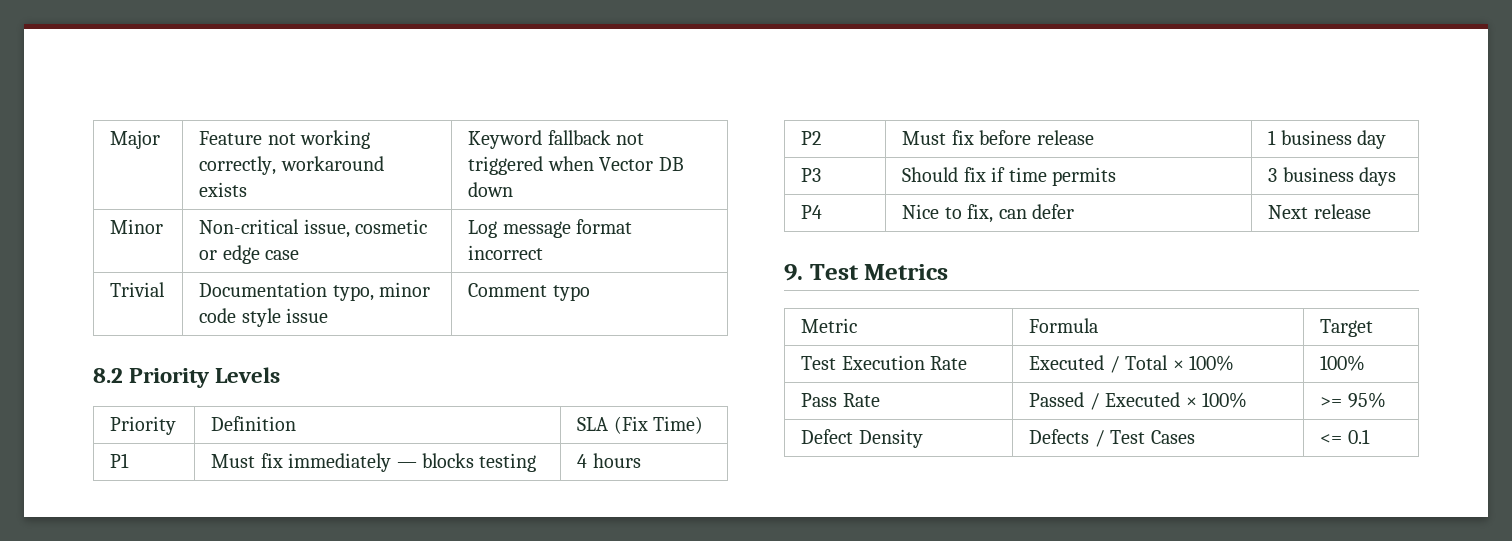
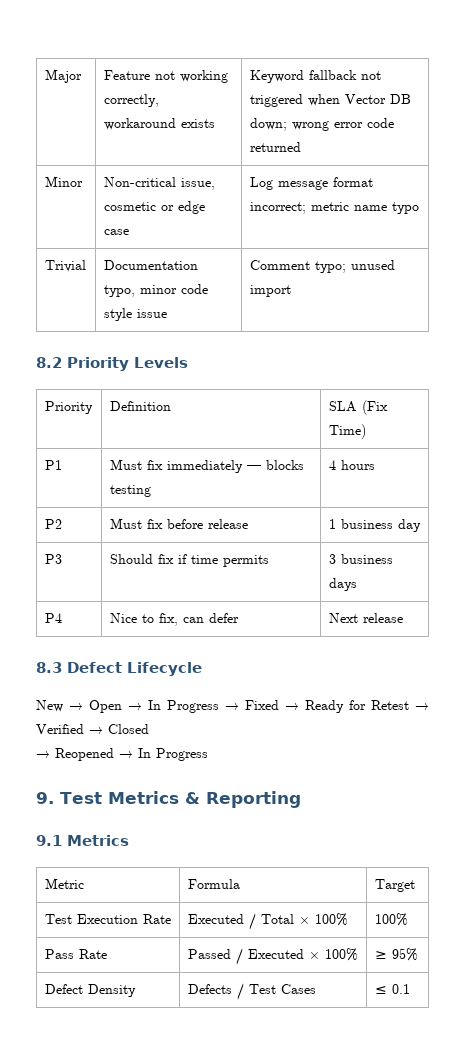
- Major | Feature not working correctly, workaround exists | Keyword fallback not triggered when Vector DB down
+ Major | Feature not working correctly, workaround exists | Keyword fallback not triggered when Vector DB down; wrong error code returned
- Minor | Non-critical issue, cosmetic or edge case | Log message format incorrect
+ Minor | Non-critical issue, cosmetic or edge case | Log message format incorrect; metric name typo
- Trivial | Documentation typo, minor code style issue | Comment typo
+ Trivial | Documentation typo, minor code style issue | Comment typo; unused import
+ 8.3 Defect Lifecycle
+ New → Open → In Progress → Fixed → Ready for Retest → Verified → Closed
+ → Reopened → In Progress
- 9. Test Metrics
+ 9. Test Metrics & Reporting
+ 9.1 Metrics
- Pass Rate | Passed / Executed × 100% | >= 95%
+ Pass Rate | Passed / Executed × 100% | ≥ 95%
- Defect Density | Defects / Test Cases | <= 0.1
+ Defect Density | Defects / Test Cases | ≤ 0.1

